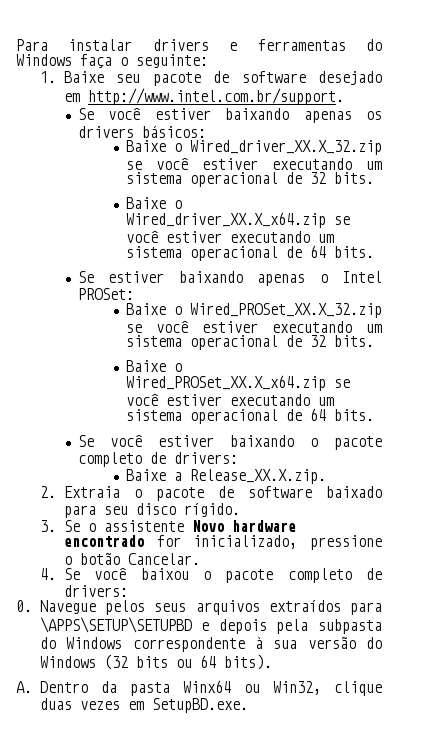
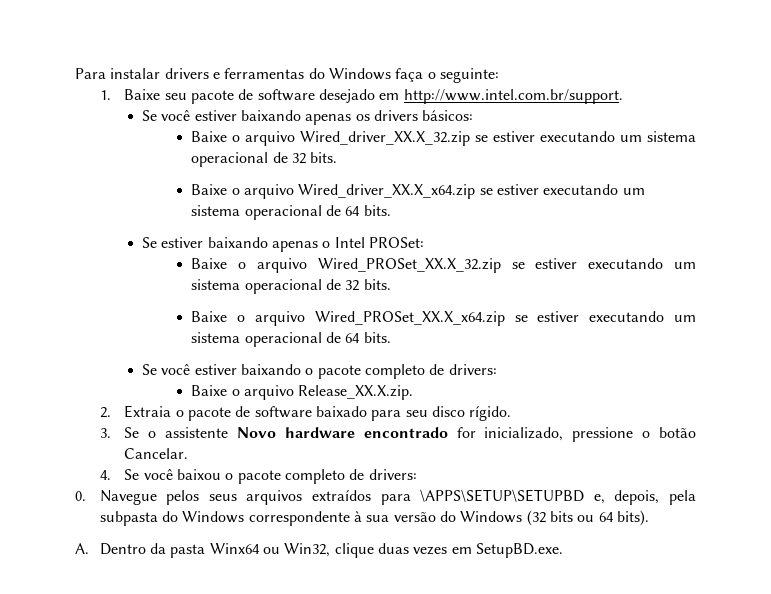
- Baixe o Wired_driver_XX.X_32.zip se você estiver executando um sistema operacional de 32 bits.
+ Baixe o arquivo Wired_driver_XX.X_32.zip se estiver executando um sistema operacional de 32 bits.
- Baixe o Wired_driver_XX.X_x64.zip se você estiver executando um sistema operacional de 64 bits.
+ Baixe o arquivo Wired_driver_XX.X_x64.zip se estiver executando um sistema operacional de 64 bits.
- Baixe o Wired_PROSet_XX.X_32.zip se você estiver executando um sistema operacional de 32 bits.
+ Baixe o arquivo Wired_PROSet_XX.X_32.zip se estiver executando um sistema operacional de 32 bits.
- Baixe o Wired_PROSet_XX.X_x64.zip se você estiver executando um sistema operacional de 64 bits.
+ Baixe o arquivo Wired_PROSet_XX.X_x64.zip se estiver executando um sistema operacional de 64 bits.
- Baixe a Release_XX.X.zip.
+ Baixe o arquivo Release_XX.X.zip.
- 0. Navegue pelos seus arquivos extraídos para \APPS\SETUP\SETUPBD e depois pela subpasta do Windows correspondente à sua versão do Windows (32 bits ou 64 bits).
+ 0. Navegue pelos seus arquivos extraídos para \APPS\SETUP\SETUPBD e, depois, pela subpasta do Windows correspondente à sua versão do Windows (32 bits ou 64 bits).

